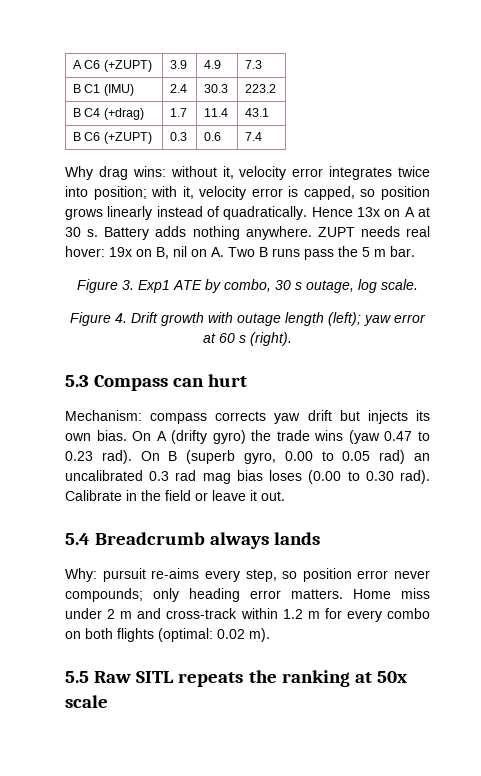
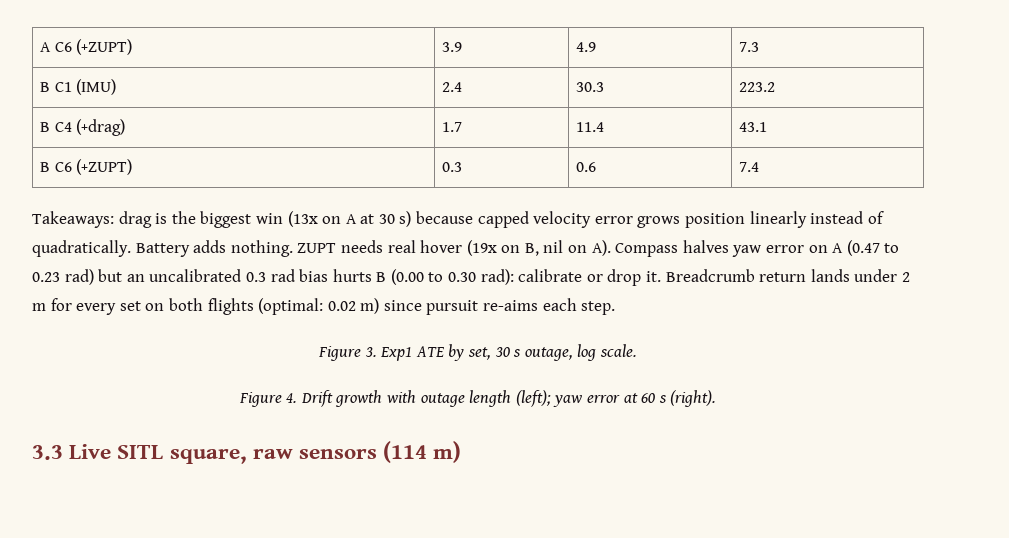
- Why drag wins: without it, velocity error integrates twice into position; with it, velocity error is capped, so position grows linearly instead of quadratically. Hence 13x on A at 30 s. Battery adds nothing anywhere.
+ Takeaways: drag is the biggest win (13x on A at 30 s) because capped velocity error grows position linearly instead of quadratically. Battery adds nothing.
- ZUPT needs real hover: 19x on B, nil on A. Two B runs pass the 5 m bar.
+ ZUPT needs real hover (19x on B, nil on A). Compass halves yaw error on A (0.47 to 0.23 rad) but an uncalibrated 0.3 rad bias hurts B (0.00 to 0.30 rad): calibrate or drop it. Breadcrumb return lands under 2 m for every set on both flights (optimal: 0.02 m) since pursuit re-aims each step.
- Figure 3. Exp1 ATE by combo, 30 s outage, log scale.
+ Figure 3. Exp1 ATE by set, 30 s outage, log scale.
- 5.3 Compass can hurt
- Mechanism: compass corrects yaw drift but injects its own bias. On A (drifty gyro) the trade wins (yaw 0.47 to 0.23 rad). On B (superb gyro, 0.00 to 0.05 rad) an uncalibrated 0.3 rad mag bias loses (0.00 to 0.30 rad). Calibrate in the field or leave it out.
- 5.4 Breadcrumb always lands
- Why: pursuit re-aims every step, so position error never compounds; only heading error matters. Home miss under 2 m and cross-track within 1.2 m for every combo on both flights (optimal: 0.02 m).
- 5.5 Raw SITL repeats the ranking at 50x scale
+ 3.3 Live SITL square, raw sensors (114 m)

